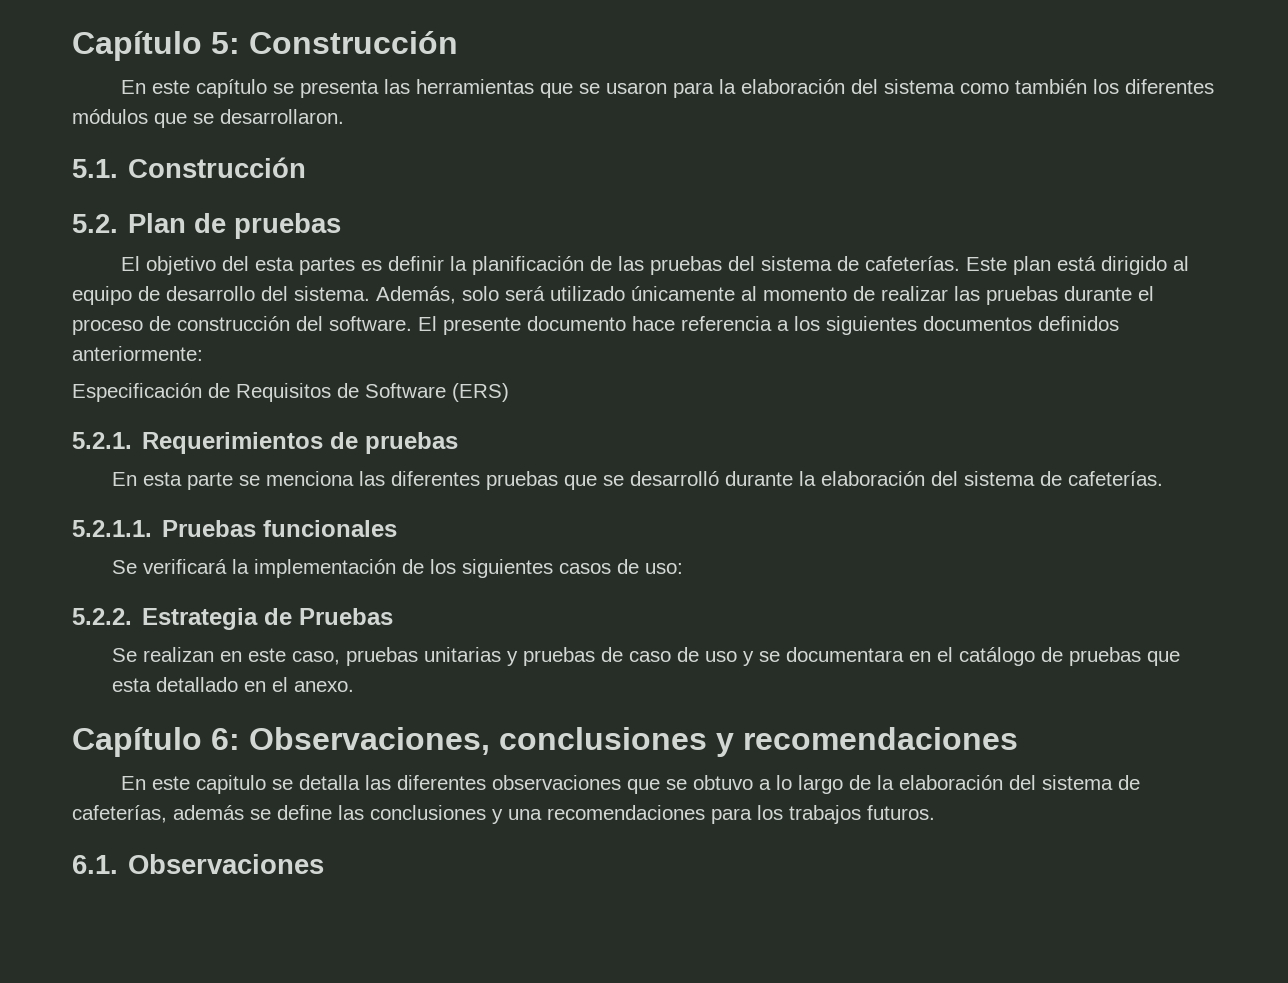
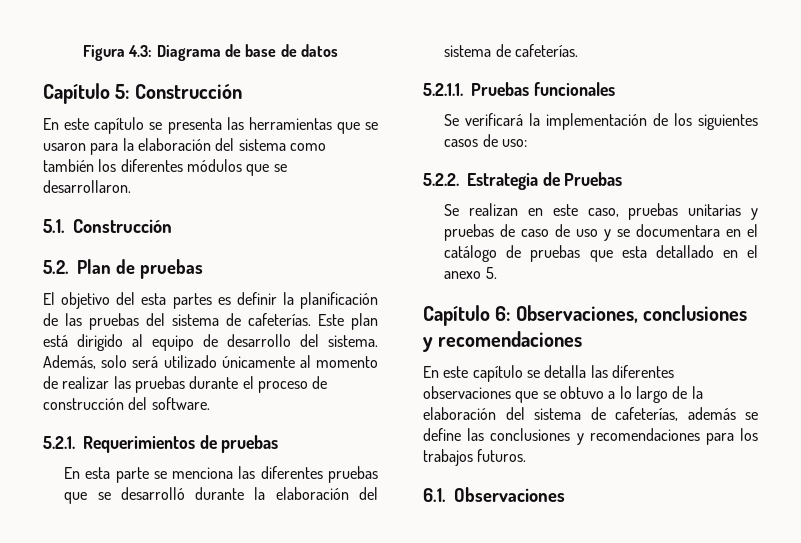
+ Figura 4.3: Diagrama de base de datos
- El presente documento hace referencia a los siguientes documentos definidos anteriormente:
- Especificación de Requisitos de Software (ERS)
- Se realizan en este caso, pruebas unitarias y pruebas de caso de uso y se documentara en el catálogo de pruebas que esta detallado en el anexo.
+ Se realizan en este caso, pruebas unitarias y pruebas de caso de uso y se documentara en el catálogo de pruebas que esta detallado en el anexo 5.
- En este capitulo se detalla las diferentes observaciones que se obtuvo a lo largo de la elaboración del sistema de cafeterías, además se define las conclusiones y una recomendaciones para los trabajos futuros.
+ En este capítulo se detalla las diferentes observaciones que se obtuvo a lo largo de la elaboración del sistema de cafeterías, además se define las conclusiones y recomendaciones para los trabajos futuros.

